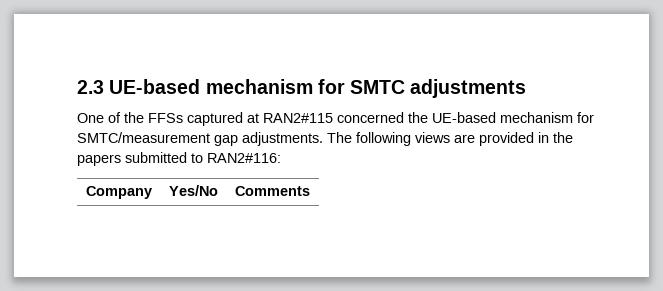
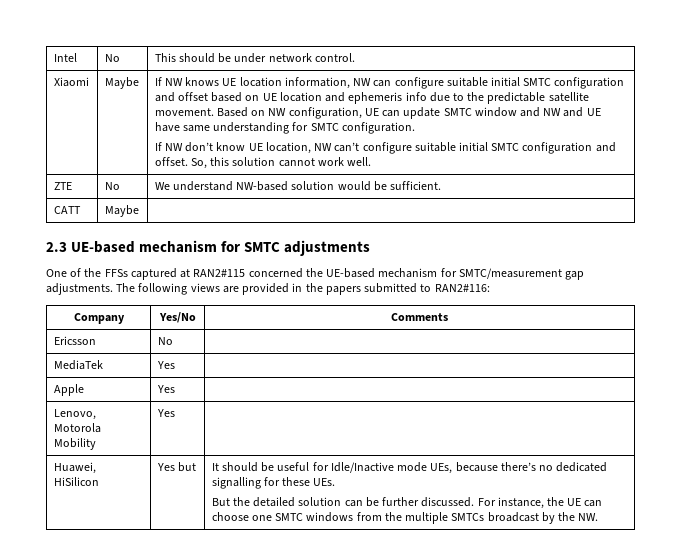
+ Intel | No | This should be under network control.
+ Xiaomi | Maybe | If NW knows UE location information, NW can configure suitable initial SMTC configuration and offset based on UE location and ephemeris info due to the predictable satellite movement. Based on NW configuration, UE can update SMTC window and NW and UE have same understanding for SMTC configuration.
+ If NW don’t know UE location, NW can’t configure suitable initial SMTC configuration and offset. So, this solution cannot work well.
+ ZTE | No | We understand NW-based solution would be sufficient.
+ CATT | Maybe |
+ Ericsson | No |
+ MediaTek | Yes |
+ Apple | Yes |
+ Lenovo, Motorola Mobility | Yes |
+ Huawei, HiSilicon | Yes but | It should be useful for Idle/Inactive mode UEs, because there’s no dedicated signalling for these UEs.
+ But the detailed solution can be further discussed. For instance, the UE can choose one SMTC windows from the multiple SMTCs broadcast by the NW.

